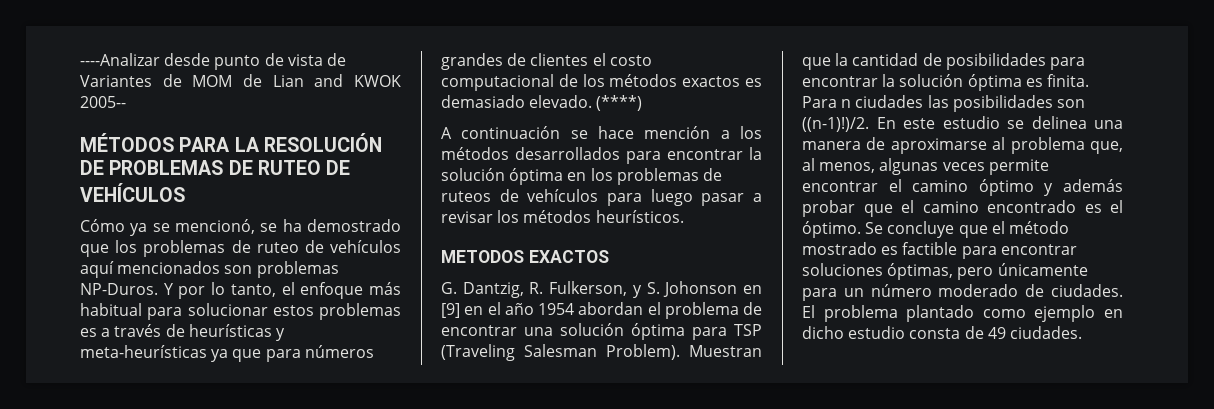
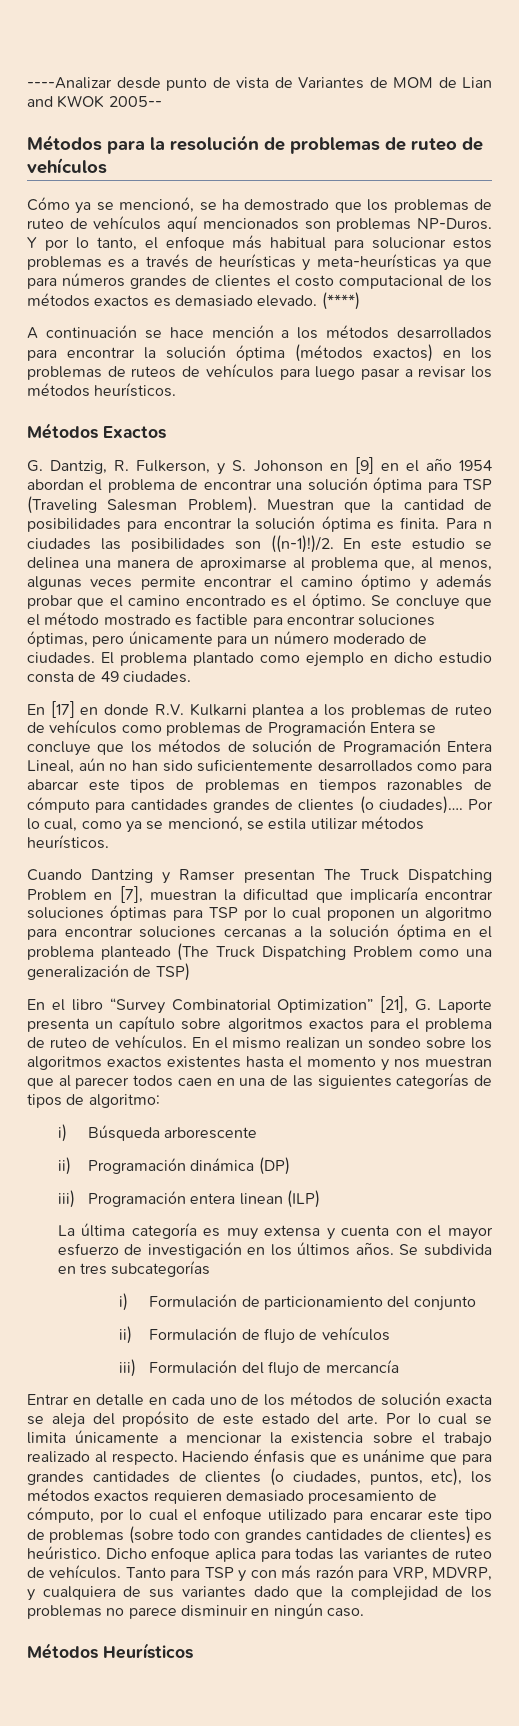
- MÉTODOS PARA LA RESOLUCIÓN DE PROBLEMAS DE RUTEO DE VEHÍCULOS
+ Métodos para la resolución de problemas de ruteo de vehículos
- A continuación se hace mención a los métodos desarrollados para encontrar la solución óptima en los problemas de ruteos de vehículos para luego pasar a revisar los métodos heurísticos.
+ A continuación se hace mención a los métodos desarrollados para encontrar la solución óptima (métodos exactos) en los problemas de ruteos de vehículos para luego pasar a revisar los métodos heurísticos.
- METODOS EXACTOS
+ Métodos Exactos
+ En [17] en donde R.V. Kulkarni plantea a los problemas de ruteo de vehículos como problemas de Programación Entera se concluye que los métodos de solución de Programación Entera Lineal, aún no han sido suficientemente desarrollados como para abarcar este tipos de problemas en tiempos razonables de cómputo para cantidades grandes de clientes (o ciudades)…. Por lo cual, como ya se mencionó, se estila utilizar métodos heurísticos.
+ Cuando Dantzing y Ramser presentan The Truck Dispatching Problem en [7], muestran la dificultad que implicaría encontrar soluciones óptimas para TSP por lo cual proponen un algoritmo para encontrar soluciones cercanas a la solución óptima en el problema planteado (The Truck Dispatching Problem como una generalización de TSP)
+ En el libro “Survey Combinatorial Optimization” [21], G. Laporte presenta un capítulo sobre algoritmos exactos para el problema de ruteo de vehículos. En el mismo realizan un sondeo sobre los algoritmos exactos existentes hasta el momento y nos muestran que al parecer todos caen en una de las siguientes categorías de tipos de algoritmo:
+ i) Búsqueda arborescente
+ ii) Programación dinámica (DP)
+ iii) Programación entera linean (ILP)
+ La última categoría es muy extensa y cuenta con el mayor esfuerzo de investigación en los últimos años. Se subdivida en tres subcategorías
+ i) Formulación de particionamiento del conjunto
+ ii) Formulación de flujo de vehículos
+ iii) Formulación del flujo de mercancía
+ Entrar en detalle en cada uno de los métodos de solución exacta se aleja del propósito de este estado del arte. Por lo cual se limita únicamente a mencionar la existencia sobre el trabajo realizado al respecto. Haciendo énfasis que es unánime que para grandes cantidades de clientes (o ciudades, puntos, etc), los métodos exactos requieren demasiado procesamiento de cómputo, por lo cual el enfoque utilizado para encarar este tipo de problemas (sobre todo con grandes cantidades de clientes) es heúristico. Dicho enfoque aplica para todas las variantes de ruteo de vehículos. Tanto para TSP y con más razón para VRP, MDVRP, y cualquiera de sus variantes dado que la complejidad de los problemas no parece disminuir en ningún caso.
+ Métodos Heurísticos

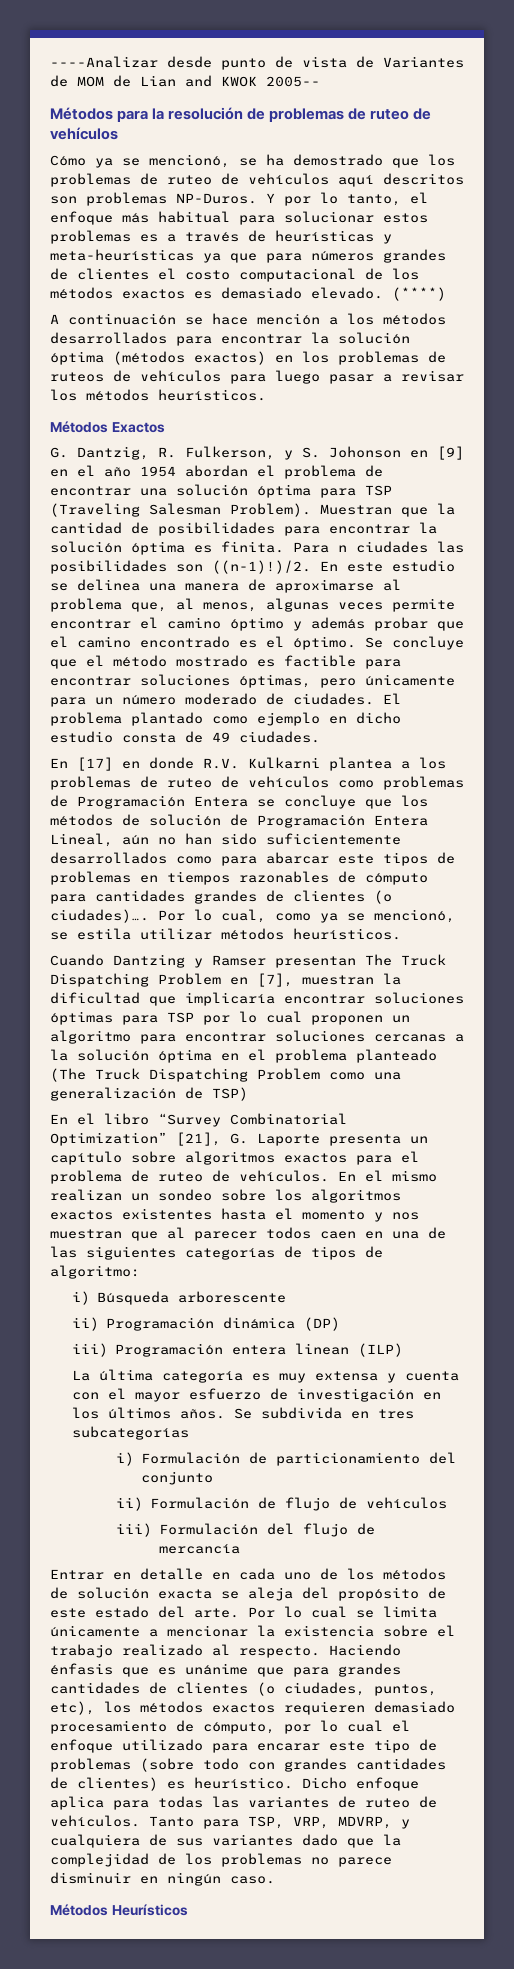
- Cómo ya se mencionó, se ha demostrado que los problemas de ruteo de vehículos aquí mencionados son problemas NP-Duros.
+ Cómo ya se mencionó, se ha demostrado que los problemas de ruteo de vehículos aquí descritos son problemas NP-Duros.
- Haciendo énfasis que es unánime que para grandes cantidades de clientes (o ciudades, puntos, etc), los métodos exactos requieren demasiado procesamiento de cómputo, por lo cual el enfoque utilizado para encarar este tipo de problemas (sobre todo con grandes cantidades de clientes) es heúristico.
+ Haciendo énfasis que es unánime que para grandes cantidades de clientes (o ciudades, puntos, etc), los métodos exactos requieren demasiado procesamiento de cómputo, por lo cual el enfoque utilizado para encarar este tipo de problemas (sobre todo con grandes cantidades de clientes) es heurístico.
- Tanto para TSP y con más razón para VRP, MDVRP, y cualquiera de sus variantes dado que la complejidad de los problemas no parece disminuir en ningún caso.
+ Tanto para TSP, VRP, MDVRP, y cualquiera de sus variantes dado que la complejidad de los problemas no parece disminuir en ningún caso.

